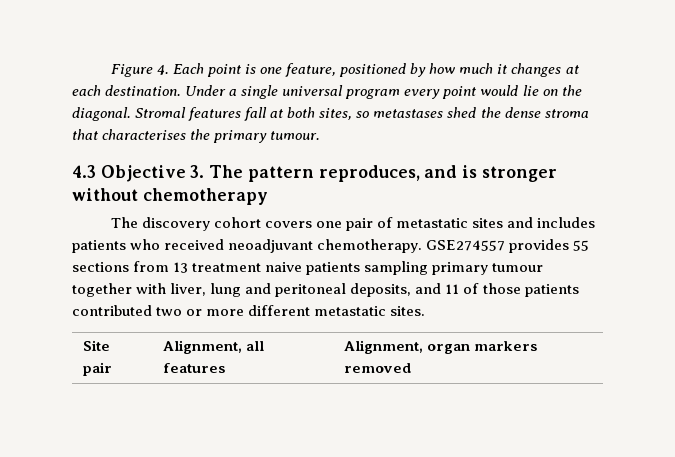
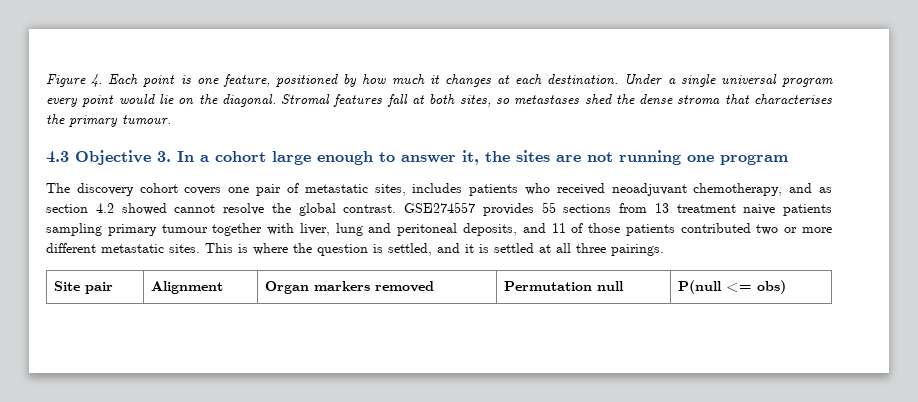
- 4.3 Objective 3. The pattern reproduces, and is stronger without chemotherapy
+ 4.3 Objective 3. In a cohort large enough to answer it, the sites are not running one program
- The discovery cohort covers one pair of metastatic sites and includes patients who received neoadjuvant chemotherapy.
+ The discovery cohort covers one pair of metastatic sites, includes patients who received neoadjuvant chemotherapy, and as section 4.2 showed cannot resolve the global contrast.
- GSE274557 provides 55 sections from 13 treatment naive patients sampling primary tumour together with liver, lung and peritoneal deposits, and 11 of those patients contributed two or more different metastatic sites.
- Site pair | Alignment, all features | Alignment, organ markers removed
+ GSE274557 provides 55 sections from 13 treatment naive patients sampling primary tumour together with liver, lung and peritoneal deposits, and 11 of those patients contributed two or more different metastatic sites. This is where the question is settled, and it is settled at all three pairings.
+ Site pair | Alignment | Organ markers removed | Permutation null | P(null <= obs)

